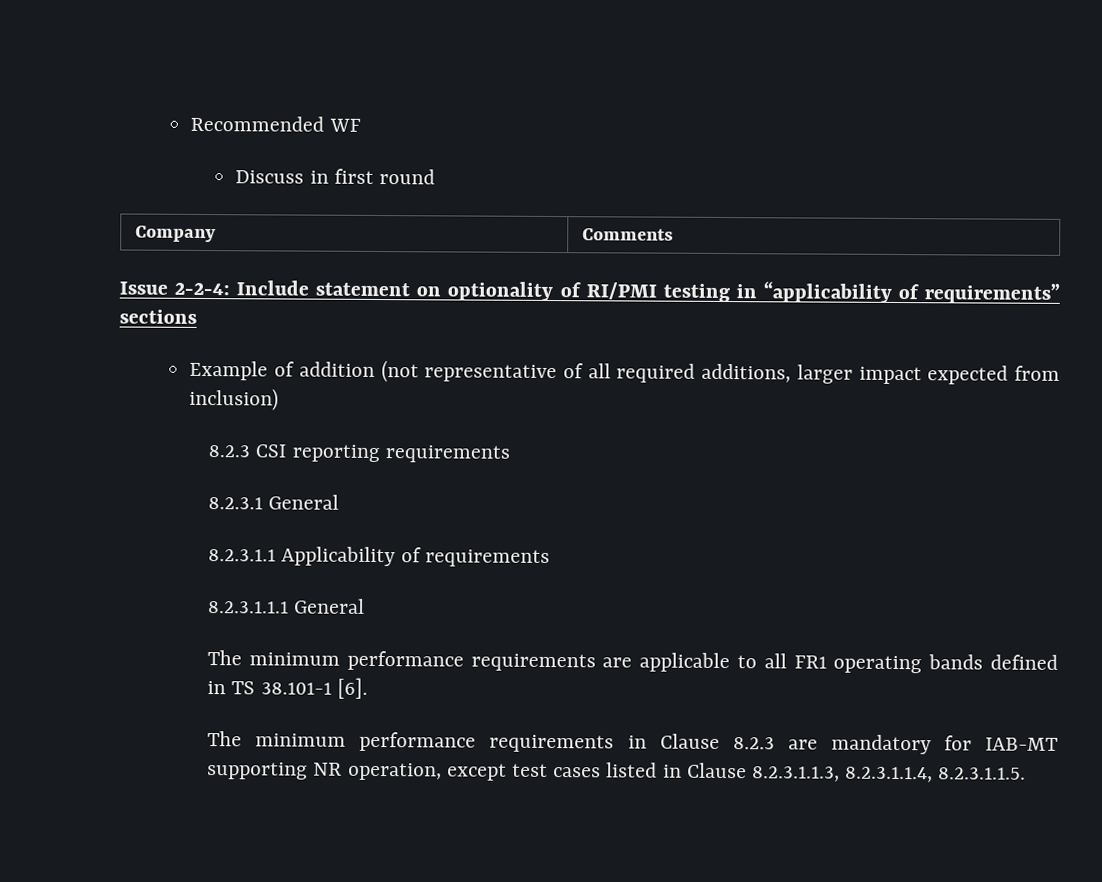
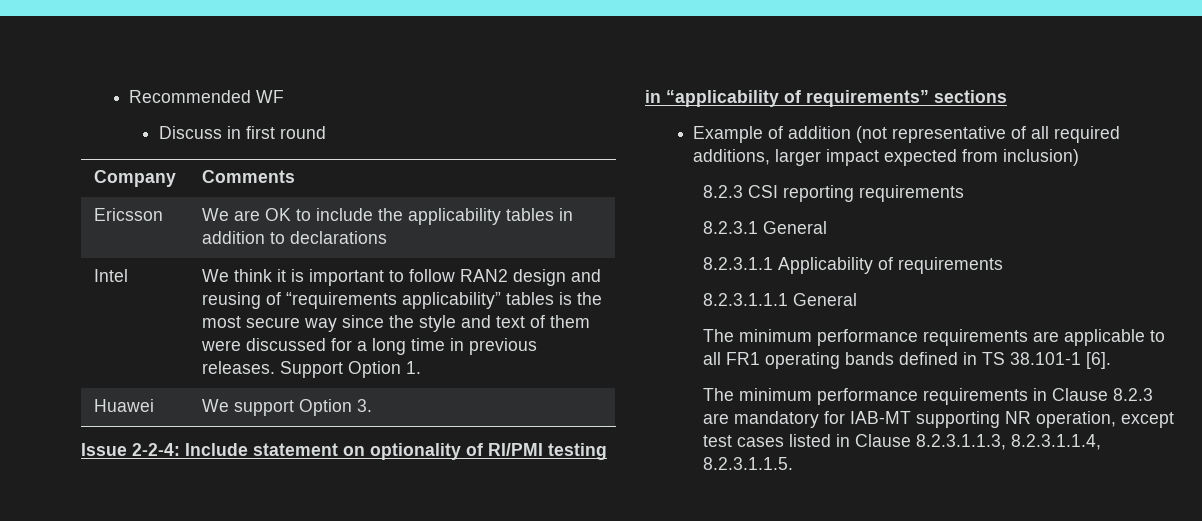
+ Ericsson | We are OK to include the applicability tables in addition to declarations
+ Intel | We think it is important to follow RAN2 design and reusing of “requirements applicability” tables is the most secure way since the style and text of them were discussed for a long time in previous releases. Support Option 1.
+ Huawei | We support Option 3.

